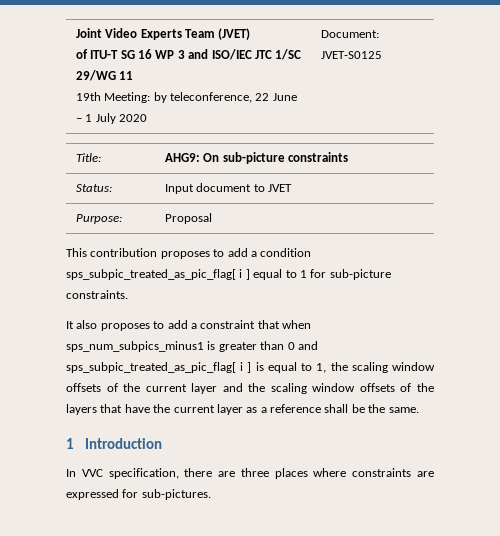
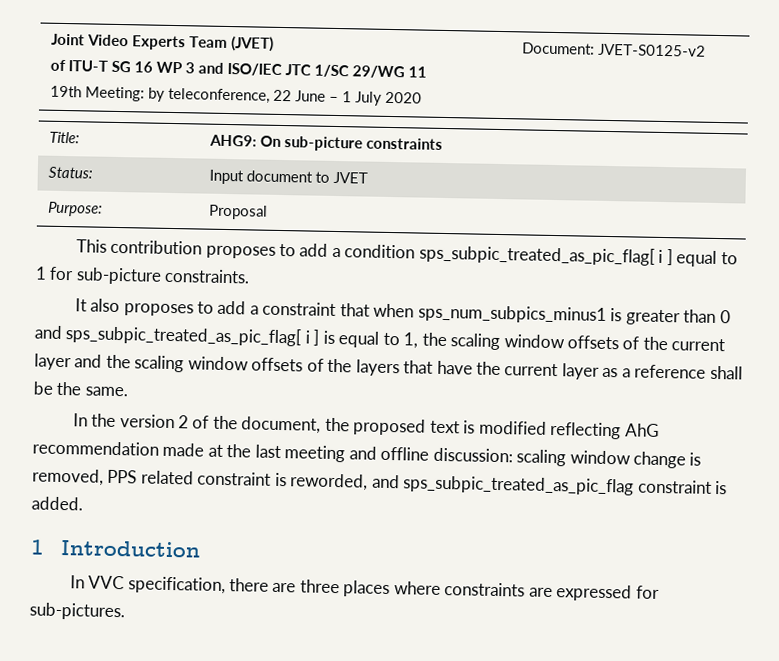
  Joint Video Experts Team (JVET)
  of ITU-T SG 16 WP 3 and ISO/IEC JTC 1/SC 29/WG 11
- 19th Meeting: by teleconference, 22 June – 1 July 2020 | Document: JVET-S0125
+ 19th Meeting: by teleconference, 22 June – 1 July 2020 | Document: JVET-S0125-v2
+ In the version 2 of the document, the proposed text is modified reflecting AhG recommendation made at the last meeting and offline discussion: scaling window change is removed, PPS related constraint is reworded, and sps_subpic_treated_as_pic_flag constraint is added.

